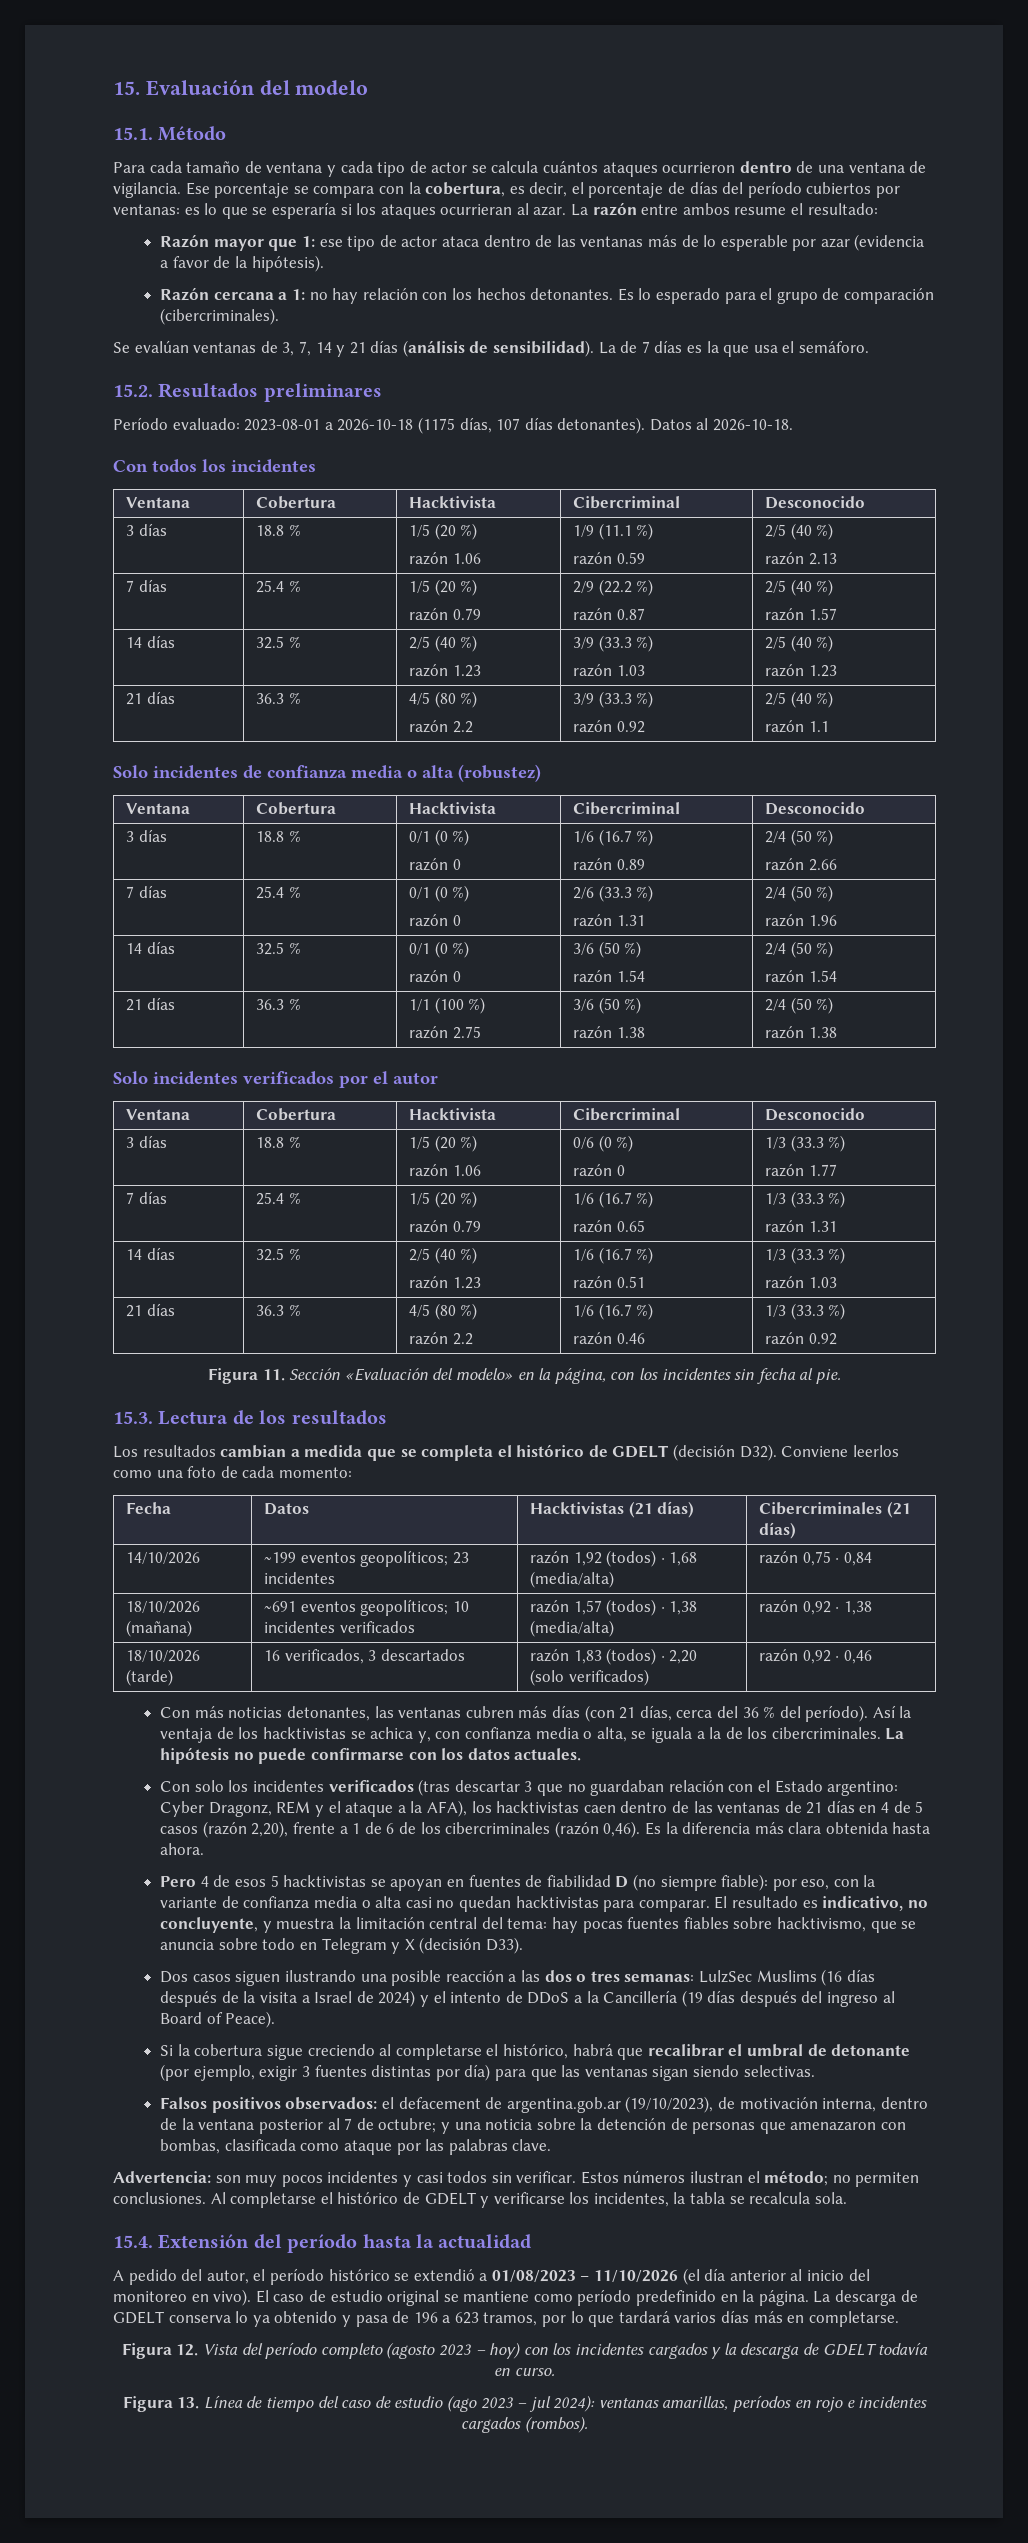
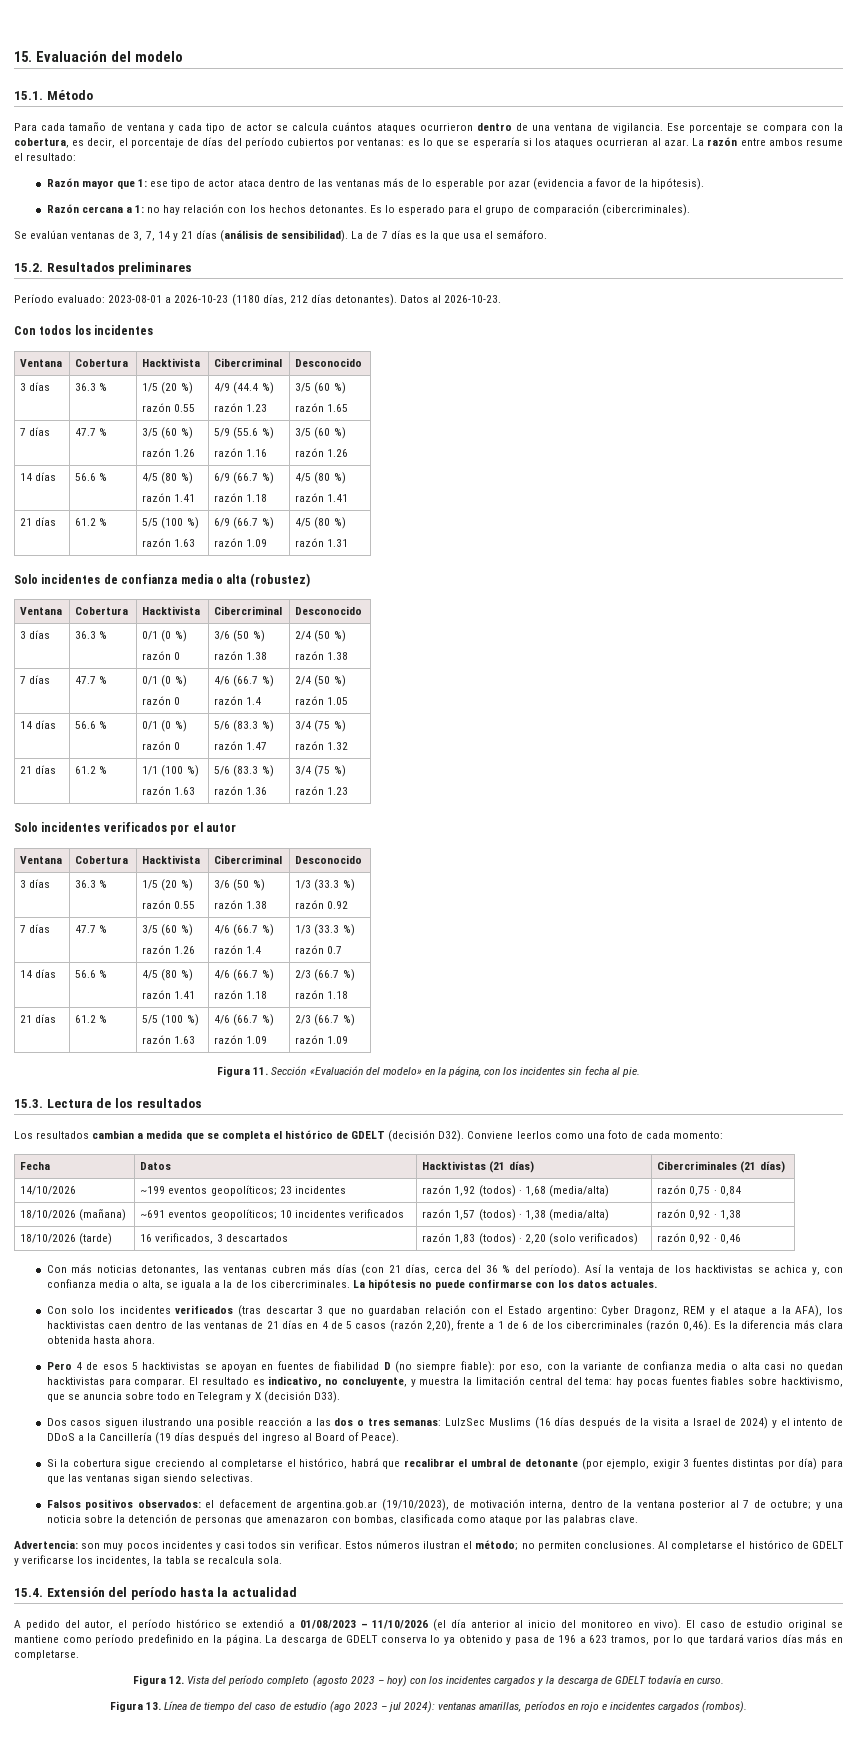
- Período evaluado: 2023-08-01 a 2026-10-18 (1175 días, 107 días detonantes).
+ Período evaluado: 2023-08-01 a 2026-10-23 (1180 días, 212 días detonantes).
- Datos al 2026-10-18.
+ Datos al 2026-10-23.
  Con todos los incidentes
  Ventana | Cobertura | Hacktivista | Cibercriminal | Desconocido
- 3 días | 18.8 % | 1/5 (20 %)
- razón 1.06 | 1/9 (11.1 %)
- razón 0.59 | 2/5 (40 %)
- razón 2.13
- 7 días | 25.4 % | 1/5 (20 %)
- razón 0.79 | 2/9 (22.2 %)
- razón 0.87 | 2/5 (40 %)
- razón 1.57
- 14 días | 32.5 % | 2/5 (40 %)
- razón 1.23 | 3/9 (33.3 %)
- razón 1.03 | 2/5 (40 %)
- razón 1.23
- 21 días | 36.3 % | 4/5 (80 %)
- razón 2.2 | 3/9 (33.3 %)
- razón 0.92 | 2/5 (40 %)
- razón 1.1
+ 3 días | 36.3 % | 1/5 (20 %)
+ razón 0.55 | 4/9 (44.4 %)
+ razón 1.23 | 3/5 (60 %)
+ razón 1.65
+ 7 días | 47.7 % | 3/5 (60 %)
+ razón 1.26 | 5/9 (55.6 %)
+ razón 1.16 | 3/5 (60 %)
+ razón 1.26
+ 14 días | 56.6 % | 4/5 (80 %)
+ razón 1.41 | 6/9 (66.7 %)
+ razón 1.18 | 4/5 (80 %)
+ razón 1.41
+ 21 días | 61.2 % | 5/5 (100 %)
+ razón 1.63 | 6/9 (66.7 %)
+ razón 1.09 | 4/5 (80 %)
+ razón 1.31
- 3 días | 18.8 % | 0/1 (0 %)
- razón 0 | 1/6 (16.7 %)
- razón 0.89 | 2/4 (50 %)
- razón 2.66
- 7 días | 25.4 % | 0/1 (0 %)
- razón 0 | 2/6 (33.3 %)
- razón 1.31 | 2/4 (50 %)
- razón 1.96
- 14 días | 32.5 % | 0/1 (0 %)
+ 3 días | 36.3 % | 0/1 (0 %)
  razón 0 | 3/6 (50 %)
- razón 1.54 | 2/4 (50 %)
- razón 1.54
- 21 días | 36.3 % | 1/1 (100 %)
- razón 2.75 | 3/6 (50 %)
+ 7 días | 47.7 % | 0/1 (0 %)
+ razón 0 | 4/6 (66.7 %)
+ razón 1.4 | 2/4 (50 %)
+ razón 1.05
+ 14 días | 56.6 % | 0/1 (0 %)
+ razón 0 | 5/6 (83.3 %)
+ razón 1.47 | 3/4 (75 %)
+ razón 1.32
+ 21 días | 61.2 % | 1/1 (100 %)
+ razón 1.63 | 5/6 (83.3 %)
+ razón 1.36 | 3/4 (75 %)
+ razón 1.23
  Solo incidentes verificados por el autor
  Ventana | Cobertura | Hacktivista | Cibercriminal | Desconocido
- 3 días | 18.8 % | 1/5 (20 %)
- razón 1.06 | 0/6 (0 %)
- razón 0 | 1/3 (33.3 %)
- razón 1.77
- 7 días | 25.4 % | 1/5 (20 %)
- razón 0.79 | 1/6 (16.7 %)
- razón 0.65 | 1/3 (33.3 %)
- razón 1.31
- 14 días | 32.5 % | 2/5 (40 %)
- razón 1.23 | 1/6 (16.7 %)
- razón 0.51 | 1/3 (33.3 %)
- razón 1.03
- 21 días | 36.3 % | 4/5 (80 %)
- razón 2.2 | 1/6 (16.7 %)
- razón 0.46 | 1/3 (33.3 %)
+ 3 días | 36.3 % | 1/5 (20 %)
+ razón 0.55 | 3/6 (50 %)
+ razón 1.38 | 1/3 (33.3 %)
  razón 0.92
+ 7 días | 47.7 % | 3/5 (60 %)
+ razón 1.26 | 4/6 (66.7 %)
+ razón 1.4 | 1/3 (33.3 %)
+ razón 0.7
+ 14 días | 56.6 % | 4/5 (80 %)
+ razón 1.41 | 4/6 (66.7 %)
+ razón 1.18 | 2/3 (66.7 %)
+ razón 1.18
+ 21 días | 61.2 % | 5/5 (100 %)
+ razón 1.63 | 4/6 (66.7 %)
+ razón 1.09 | 2/3 (66.7 %)
+ razón 1.09

